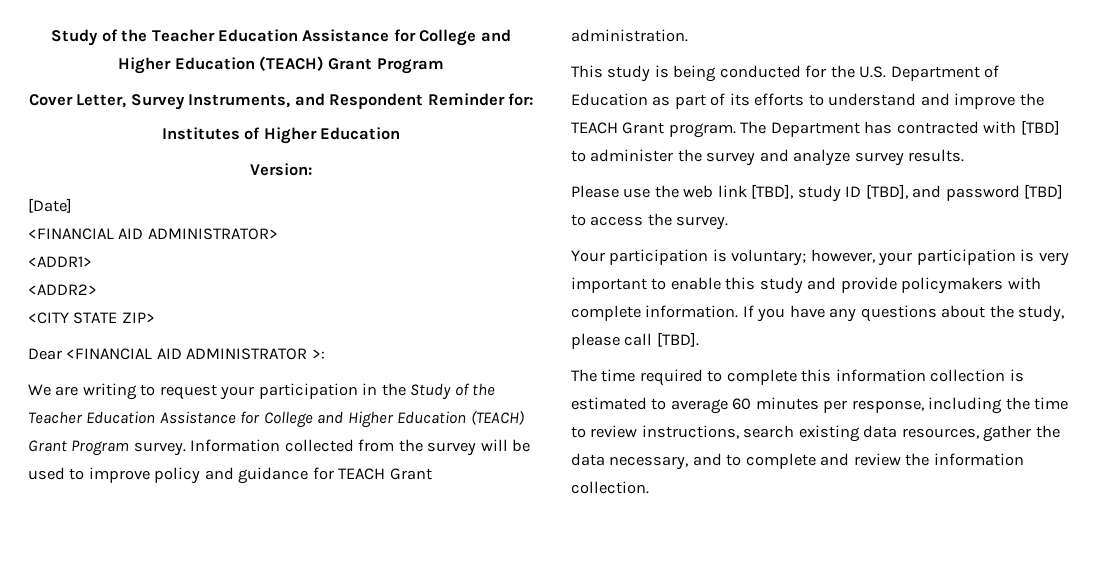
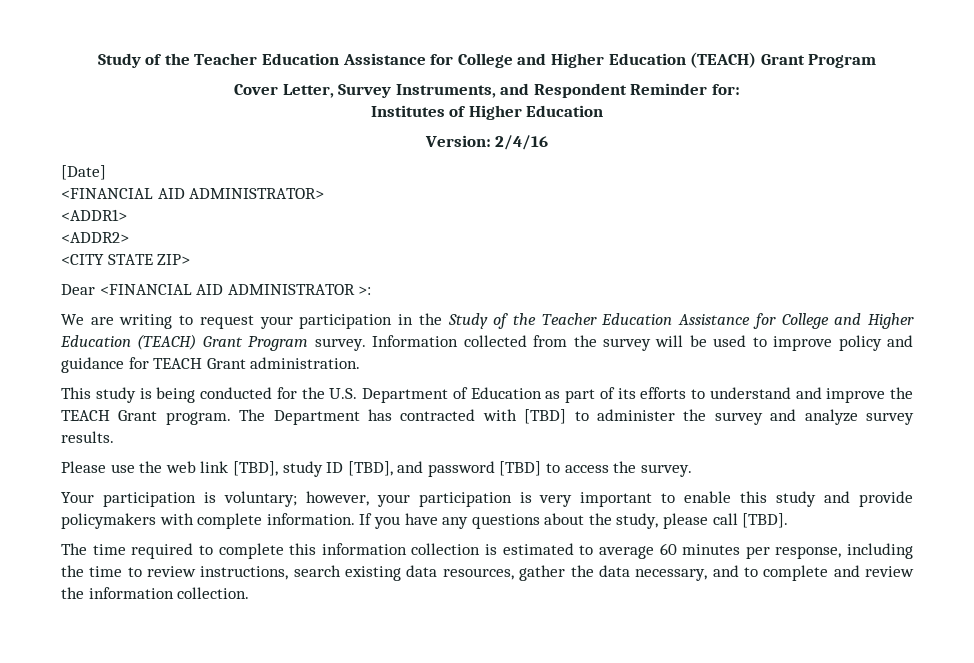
- Version:
+ Version: 2/4/16

